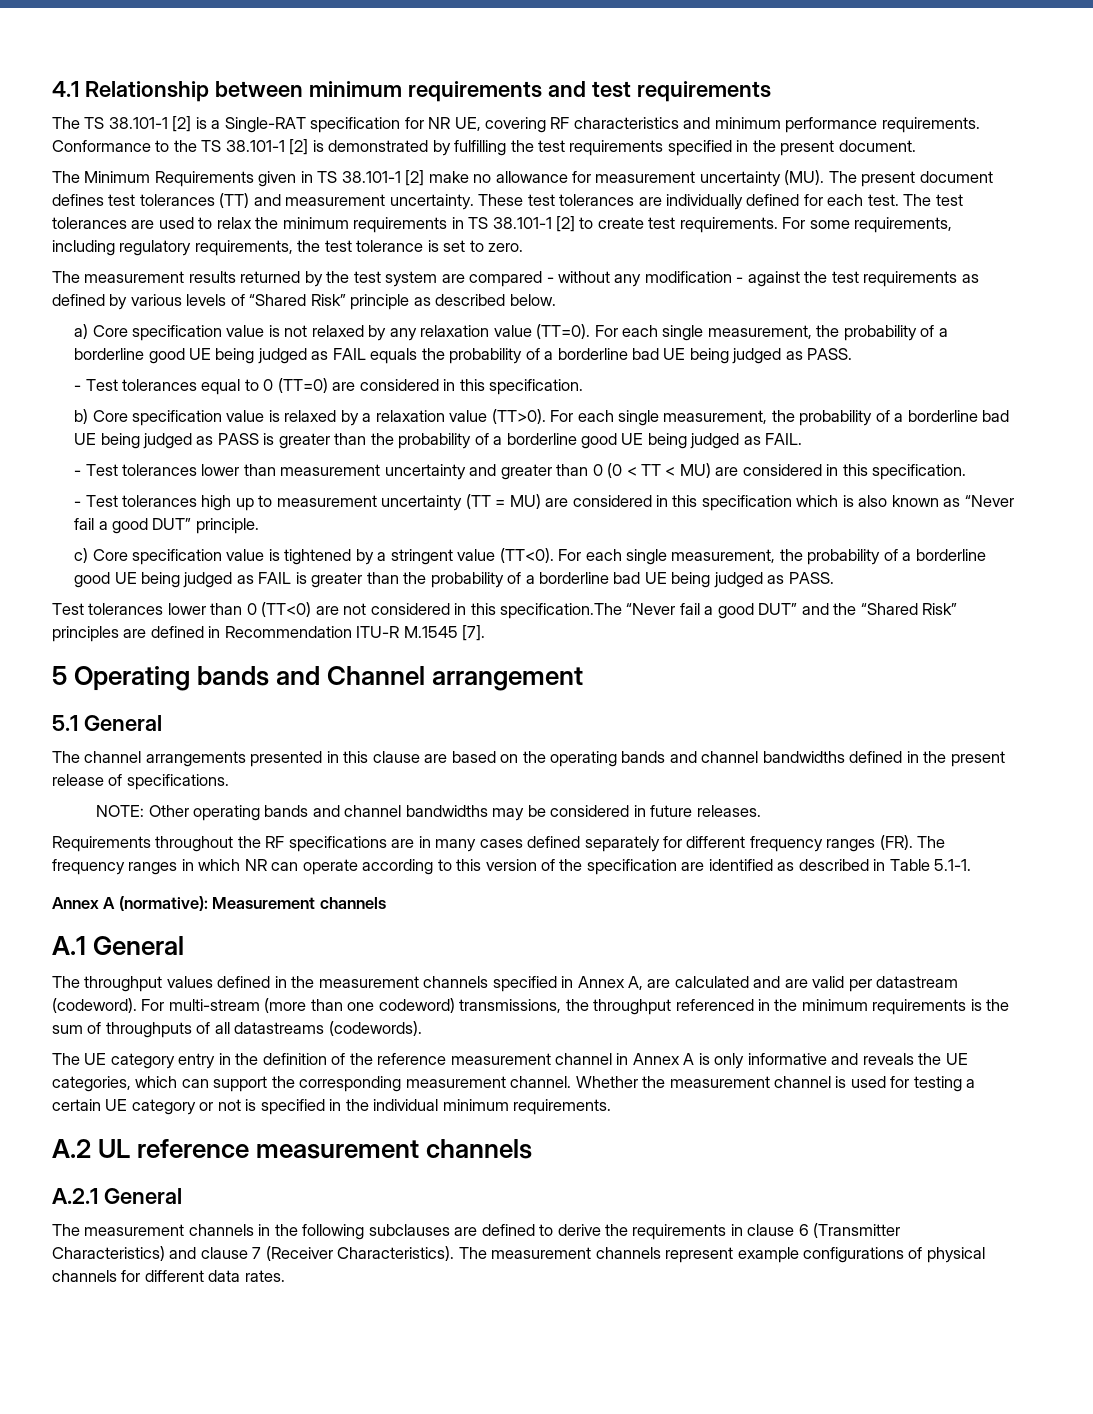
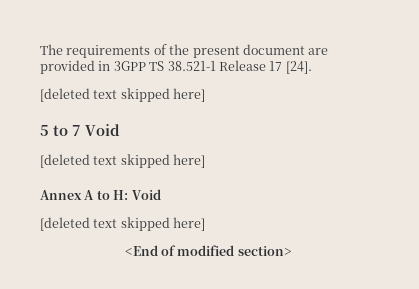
- 4.1 Relationship between minimum requirements and test requirements
- The TS 38.101-1 [2] is a Single-RAT specification for NR UE, covering RF characteristics and minimum performance requirements. Conformance to the TS 38.101-1 [2] is demonstrated by fulfilling the test requirements specified in the present document.
- The Minimum Requirements given in TS 38.101-1 [2] make no allowance for measurement uncertainty (MU). The present document defines test tolerances (TT) and measurement uncertainty. These test tolerances are individually defined for each test. The test tolerances are used to relax the minimum requirements in TS 38.101-1 [2] to create test requirements. For some requirements, including regulatory requirements, the test tolerance is set to zero.
- The measurement results returned by the test system are compared - without any modification - against the test requirements as defined by various levels of “Shared Risk” principle as described below.
- a) Core specification value is not relaxed by any relaxation value (TT=0). For each single measurement, the probability of a borderline good UE being judged as FAIL equals the probability of a borderline bad UE being judged as PASS.
- - Test tolerances equal to 0 (TT=0) are considered in this specification.
- b) Core specification value is relaxed by a relaxation value (TT>0). For each single measurement, the probability of a borderline bad UE being judged as PASS is greater than the probability of a borderline good UE being judged as FAIL.
- - Test tolerances lower than measurement uncertainty and greater than 0 (0 < TT < MU) are considered in this specification.
- - Test tolerances high up to measurement uncertainty (TT = MU) are considered in this specification which is also known as “Never fail a good DUT” principle.
- c) Core specification value is tightened by a stringent value (TT<0). For each single measurement, the probability of a borderline good UE being judged as FAIL is greater than the probability of a borderline bad UE being judged as PASS.
- Test tolerances lower than 0 (TT<0) are not considered in this specification.The “Never fail a good DUT” and the “Shared Risk” principles are defined in Recommendation ITU-R M.1545 [7].
- 5 Operating bands and Channel arrangement
- 5.1 General
- The channel arrangements presented in this clause are based on the operating bands and channel bandwidths defined in the present release of specifications.
- NOTE: Other operating bands and channel bandwidths may be considered in future releases.
- Requirements throughout the RF specifications are in many cases defined separately for different frequency ranges (FR). The frequency ranges in which NR can operate according to this version of the specification are identified as described in Table 5.1-1.
- Annex A (normative): Measurement channels
- A.1 General
- The throughput values defined in the measurement channels specified in Annex A, are calculated and are valid per datastream (codeword). For multi-stream (more than one codeword) transmissions, the throughput referenced in the minimum requirements is the sum of throughputs of all datastreams (codewords).
- The UE category entry in the definition of the reference measurement channel in Annex A is only informative and reveals the UE categories, which can support the corresponding measurement channel. Whether the measurement channel is used for testing a certain UE category or not is specified in the individual minimum requirements.
- A.2 UL reference measurement channels
- A.2.1 General
- The measurement channels in the following subclauses are defined to derive the requirements in clause 6 (Transmitter Characteristics) and clause 7 (Receiver Characteristics). The measurement channels represent example configurations of physical channels for different data rates.
+ The requirements of the present document are provided in 3GPP TS 38.521-1 Release 17 [24].
+ [deleted text skipped here]
+ 5 to 7 Void
+ [deleted text skipped here]
+ Annex A to H: Void
+ [deleted text skipped here]
+ <End of modified section>

